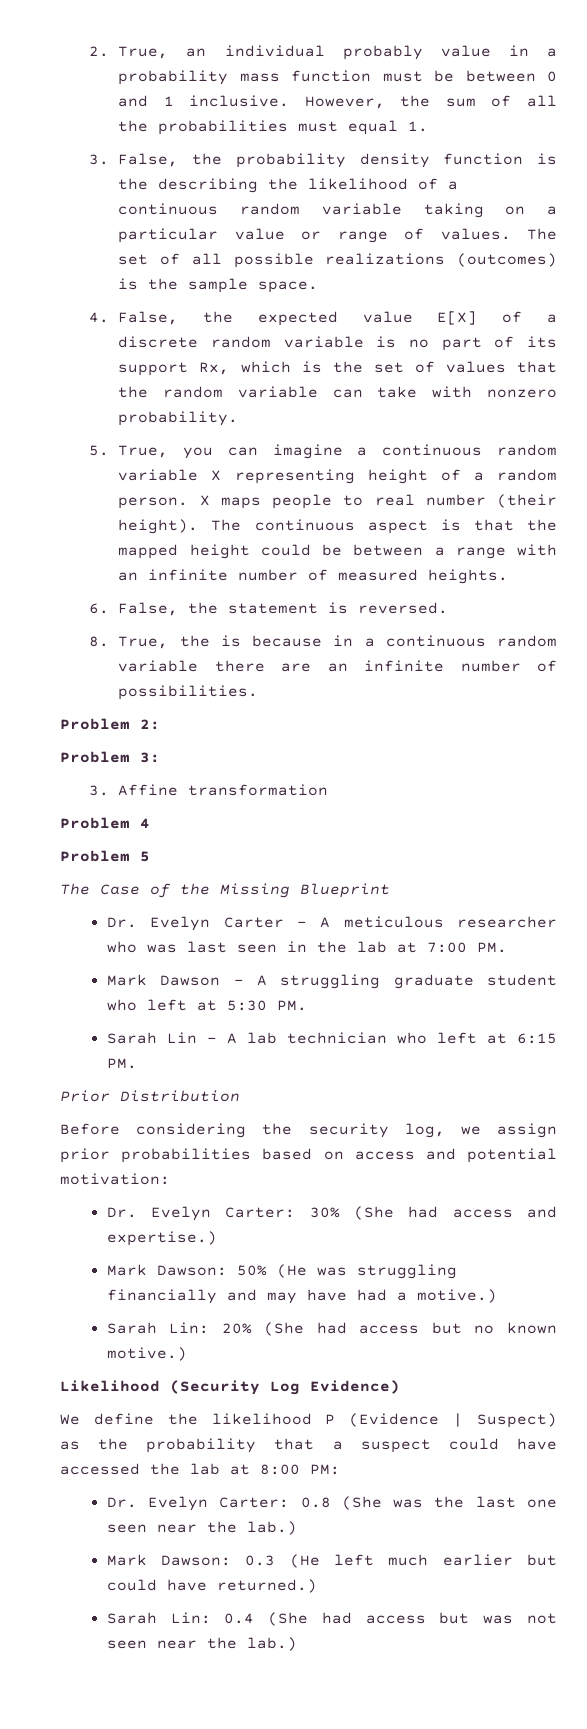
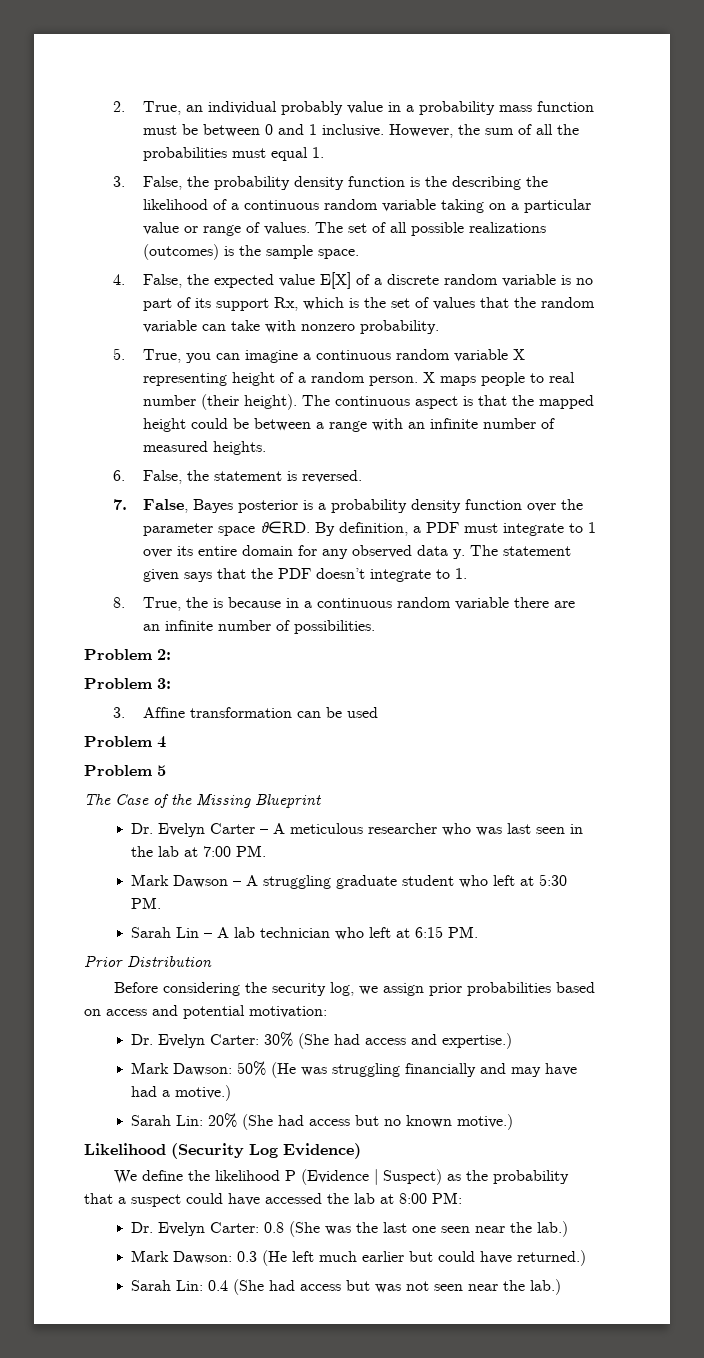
+ 7. False, Bayes posterior is a probability density function over the parameter space θ∈RD. By definition, a PDF must integrate to 1 over its entire domain for any observed data y. The statement given says that the PDF doesn’t integrate to 1.
- 3. Affine transformation
+ 3. Affine transformation can be used

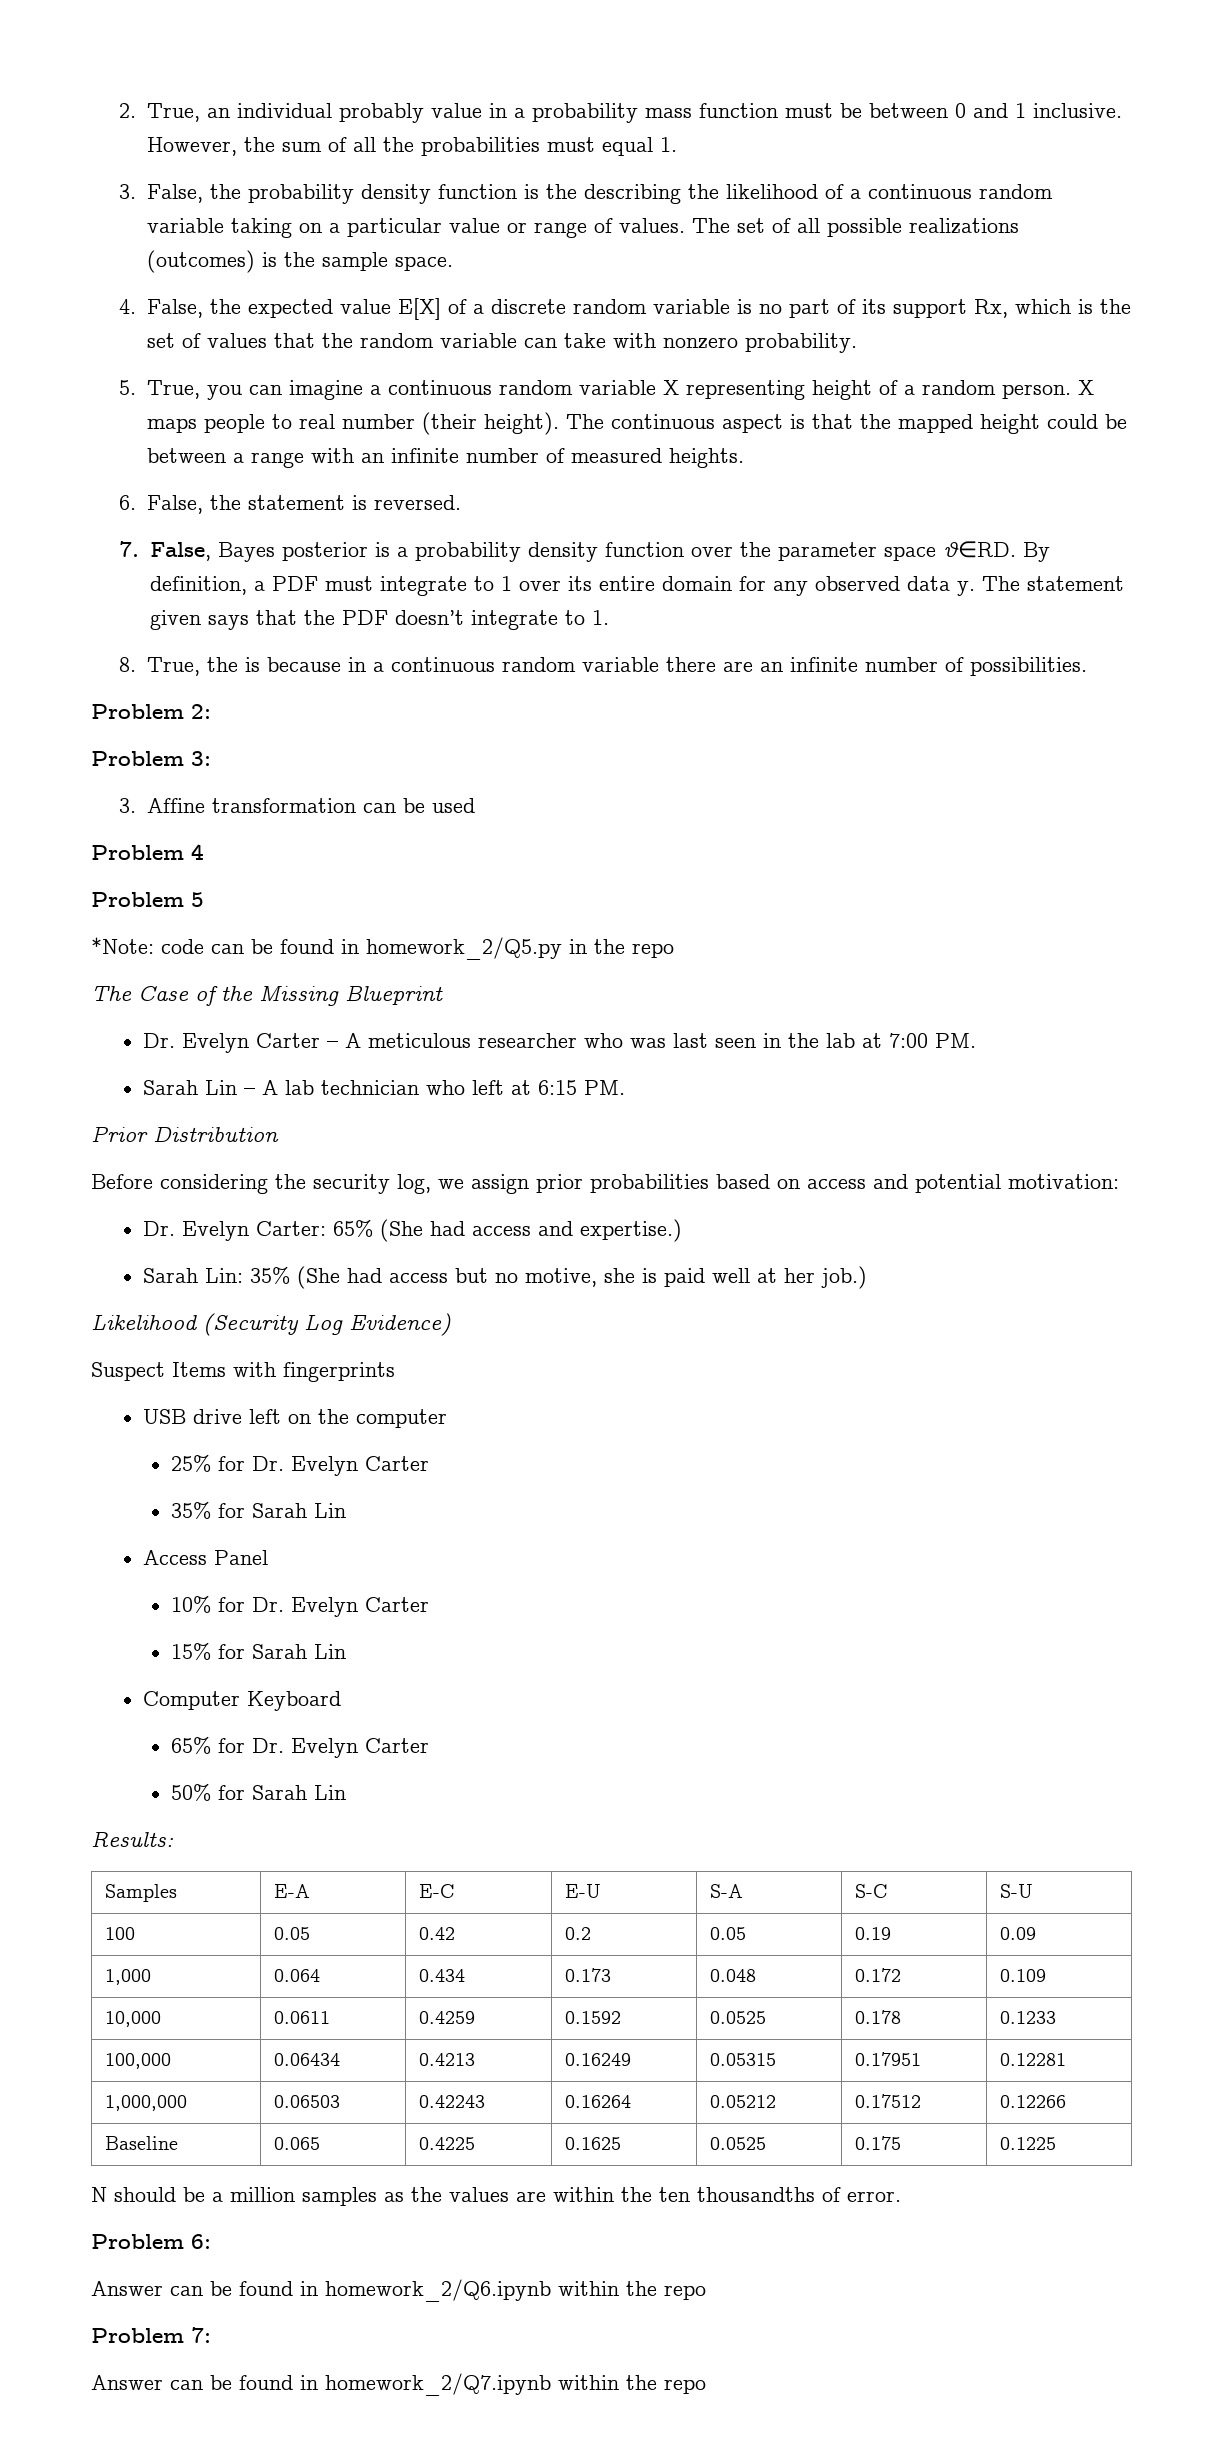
+ *Note: code can be found in homework_2/Q5.py in the repo
- Mark Dawson – A struggling graduate student who left at 5:30 PM.
- Dr. Evelyn Carter: 30% (She had access and expertise.)
+ Dr. Evelyn Carter: 65% (She had access and expertise.)
- Mark Dawson: 50% (He was struggling financially and may have had a motive.)
- Sarah Lin: 20% (She had access but no known motive.)
+ Sarah Lin: 35% (She had access but no motive, she is paid well at her job.)
  Likelihood (Security Log Evidence)
- We define the likelihood P (Evidence | Suspect) as the probability that a suspect could have accessed the lab at 8:00 PM:
- Dr. Evelyn Carter: 0.8 (She was the last one seen near the lab.)
- Mark Dawson: 0.3 (He left much earlier but could have returned.)
- Sarah Lin: 0.4 (She had access but was not seen near the lab.)
+ Suspect Items with fingerprints
+ USB drive left on the computer
+ 25% for Dr. Evelyn Carter
+ 35% for Sarah Lin
+ Access Panel
+ 10% for Dr. Evelyn Carter
+ 15% for Sarah Lin
+ Computer Keyboard
+ 65% for Dr. Evelyn Carter
+ 50% for Sarah Lin
+ Results:
+ Samples | E-A | E-C | E-U | S-A | S-C | S-U
+ 100 | 0.05 | 0.42 | 0.2 | 0.05 | 0.19 | 0.09
+ 1,000 | 0.064 | 0.434 | 0.173 | 0.048 | 0.172 | 0.109
+ 10,000 | 0.0611 | 0.4259 | 0.1592 | 0.0525 | 0.178 | 0.1233
+ 100,000 | 0.06434 | 0.4213 | 0.16249 | 0.05315 | 0.17951 | 0.12281
+ 1,000,000 | 0.06503 | 0.42243 | 0.16264 | 0.05212 | 0.17512 | 0.12266
+ Baseline | 0.065 | 0.4225 | 0.1625 | 0.0525 | 0.175 | 0.1225
+ N should be a million samples as the values are within the ten thousandths of error.
+ Problem 6:
+ Answer can be found in homework_2/Q6.ipynb within the repo
+ Problem 7:
+ Answer can be found in homework_2/Q7.ipynb within the repo

